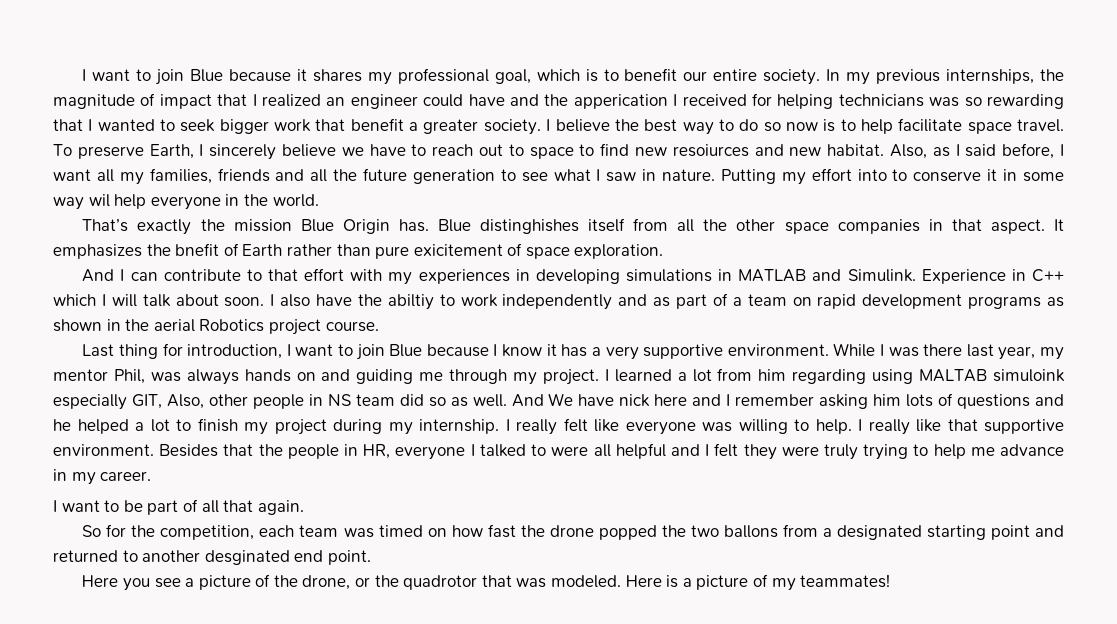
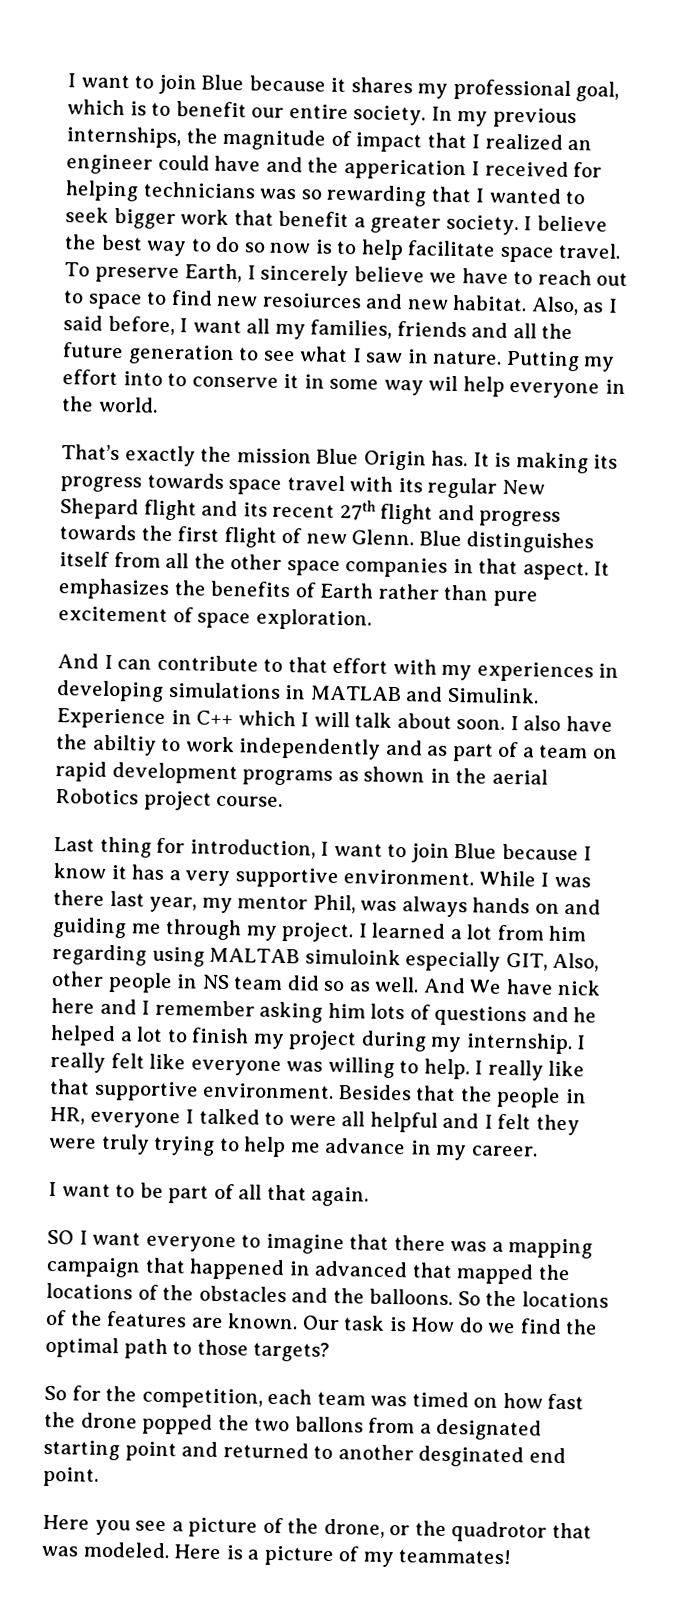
- Blue distinghishes itself from all the other space companies in that aspect.
+ It is making its progress towards space travel with its regular New Shepard flight and its recent 27th flight and progress towards the first flight of new Glenn. Blue distinguishes itself from all the other space companies in that aspect.
- It emphasizes the bnefit of Earth rather than pure exicitement of space exploration.
+ It emphasizes the benefits of Earth rather than pure excitement of space exploration.
+ SO I want everyone to imagine that there was a mapping campaign that happened in advanced that mapped the locations of the obstacles and the balloons. So the locations of the features are known. Our task is How do we find the optimal path to those targets?

